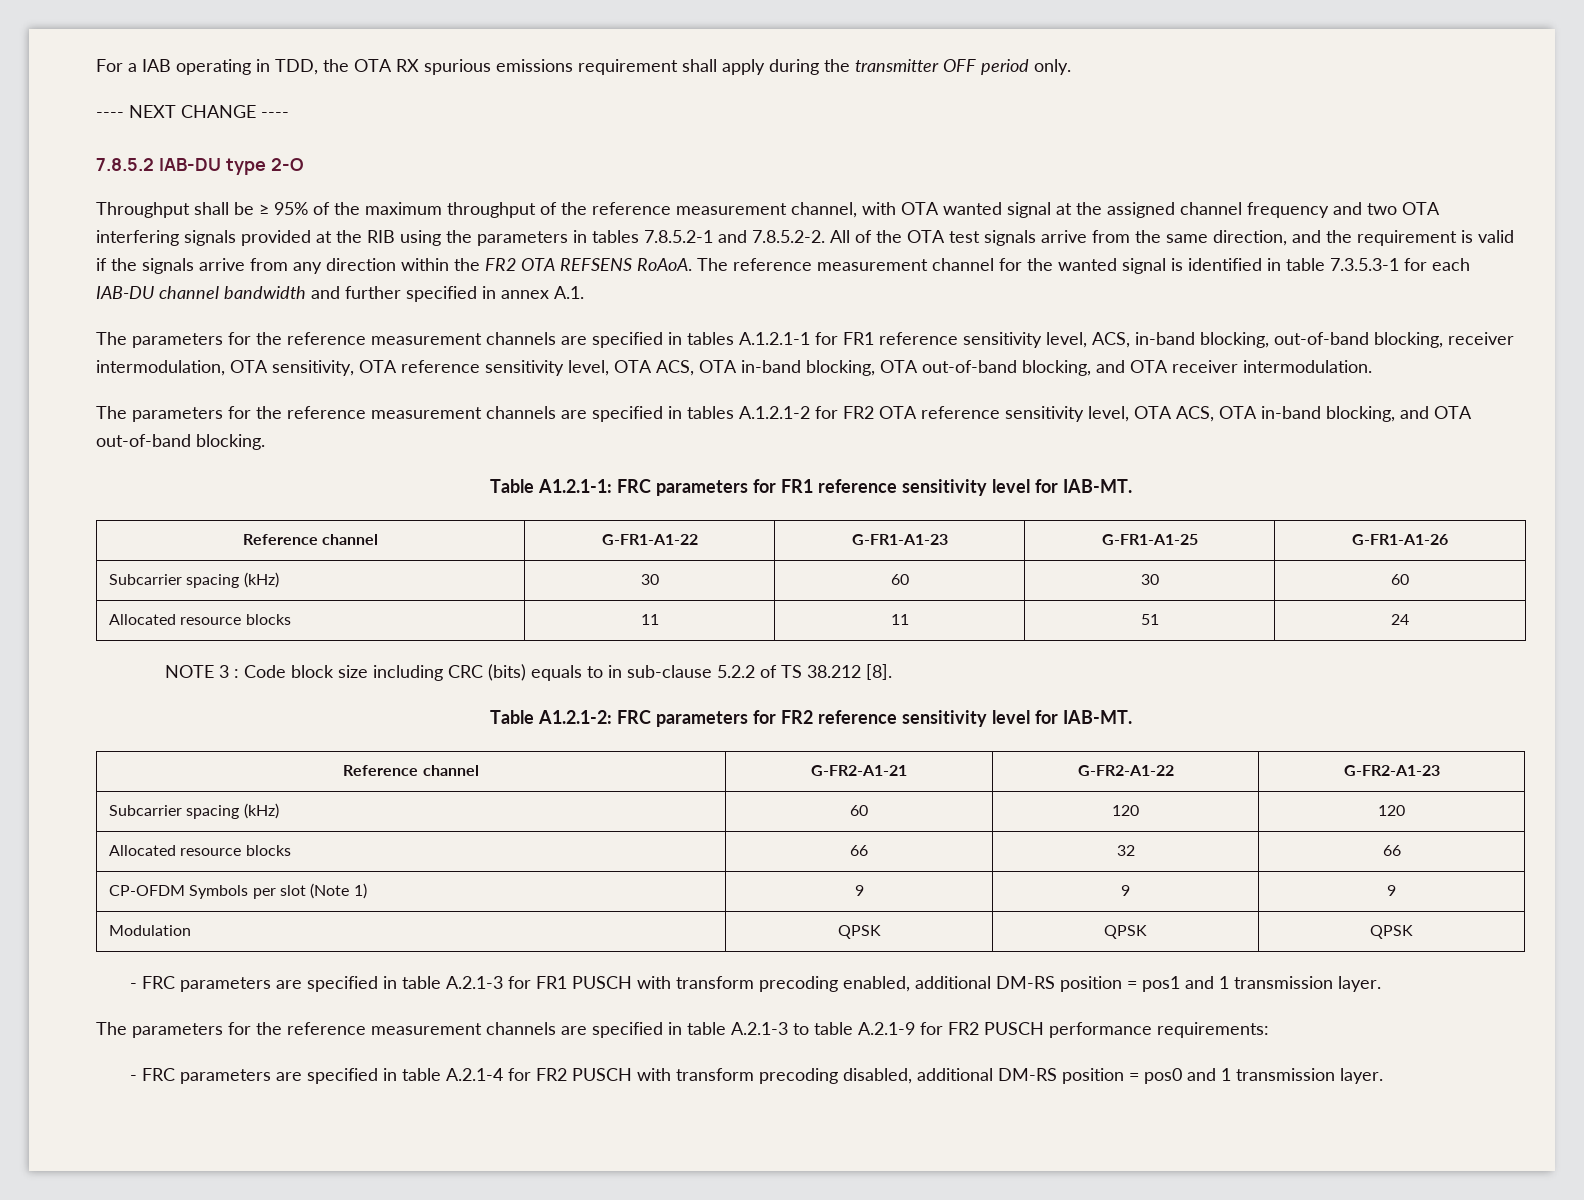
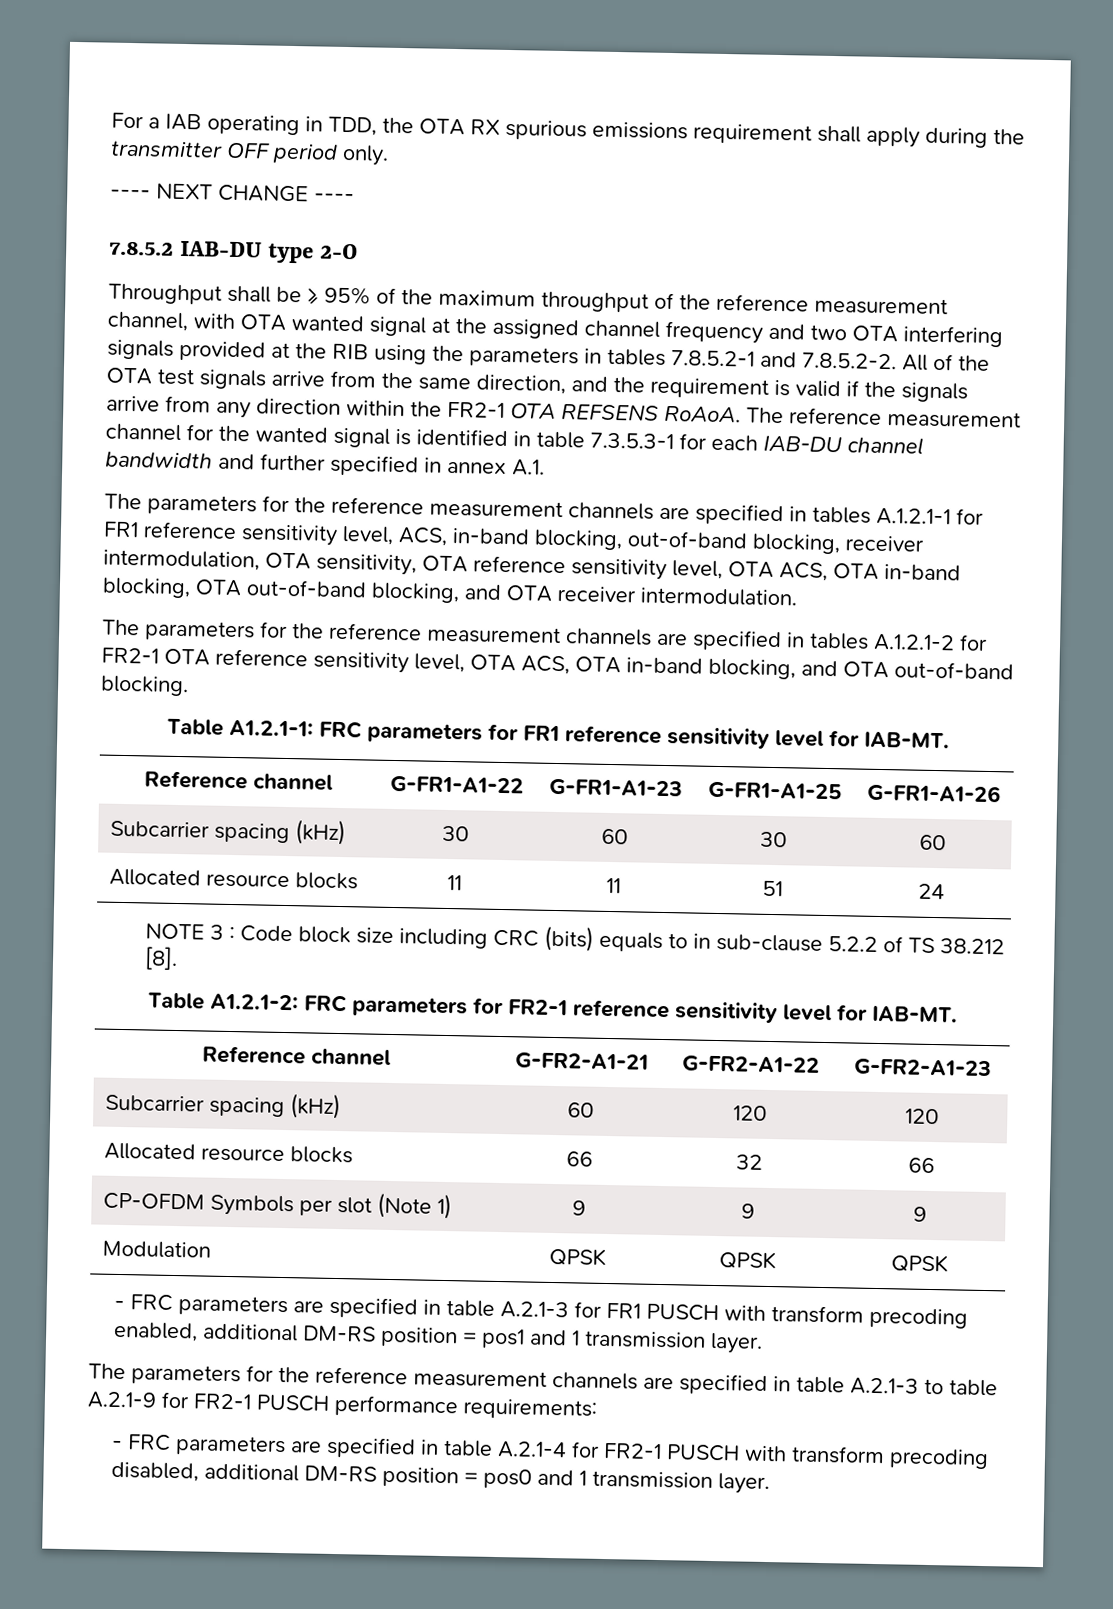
- Throughput shall be ≥ 95% of the maximum throughput of the reference measurement channel, with OTA wanted signal at the assigned channel frequency and two OTA interfering signals provided at the RIB using the parameters in tables 7.8.5.2-1 and 7.8.5.2-2. All of the OTA test signals arrive from the same direction, and the requirement is valid if the signals arrive from any direction within the FR2 OTA REFSENS RoAoA.
+ Throughput shall be ≥ 95% of the maximum throughput of the reference measurement channel, with OTA wanted signal at the assigned channel frequency and two OTA interfering signals provided at the RIB using the parameters in tables 7.8.5.2-1 and 7.8.5.2-2. All of the OTA test signals arrive from the same direction, and the requirement is valid if the signals arrive from any direction within the FR2-1 OTA REFSENS RoAoA.
- The parameters for the reference measurement channels are specified in tables A.1.2.1-2 for FR2 OTA reference sensitivity level, OTA ACS, OTA in-band blocking, and OTA out-of-band blocking.
+ The parameters for the reference measurement channels are specified in tables A.1.2.1-2 for FR2-1 OTA reference sensitivity level, OTA ACS, OTA in-band blocking, and OTA out-of-band blocking.
- Table A1.2.1-2: FRC parameters for FR2 reference sensitivity level for IAB-MT.
+ Table A1.2.1-2: FRC parameters for FR2-1 reference sensitivity level for IAB-MT.
- The parameters for the reference measurement channels are specified in table A.2.1-3 to table A.2.1-9 for FR2 PUSCH performance requirements:
+ The parameters for the reference measurement channels are specified in table A.2.1-3 to table A.2.1-9 for FR2-1 PUSCH performance requirements:
- - FRC parameters are specified in table A.2.1-4 for FR2 PUSCH with transform precoding disabled, additional DM-RS position = pos0 and 1 transmission layer.
+ - FRC parameters are specified in table A.2.1-4 for FR2-1 PUSCH with transform precoding disabled, additional DM-RS position = pos0 and 1 transmission layer.

